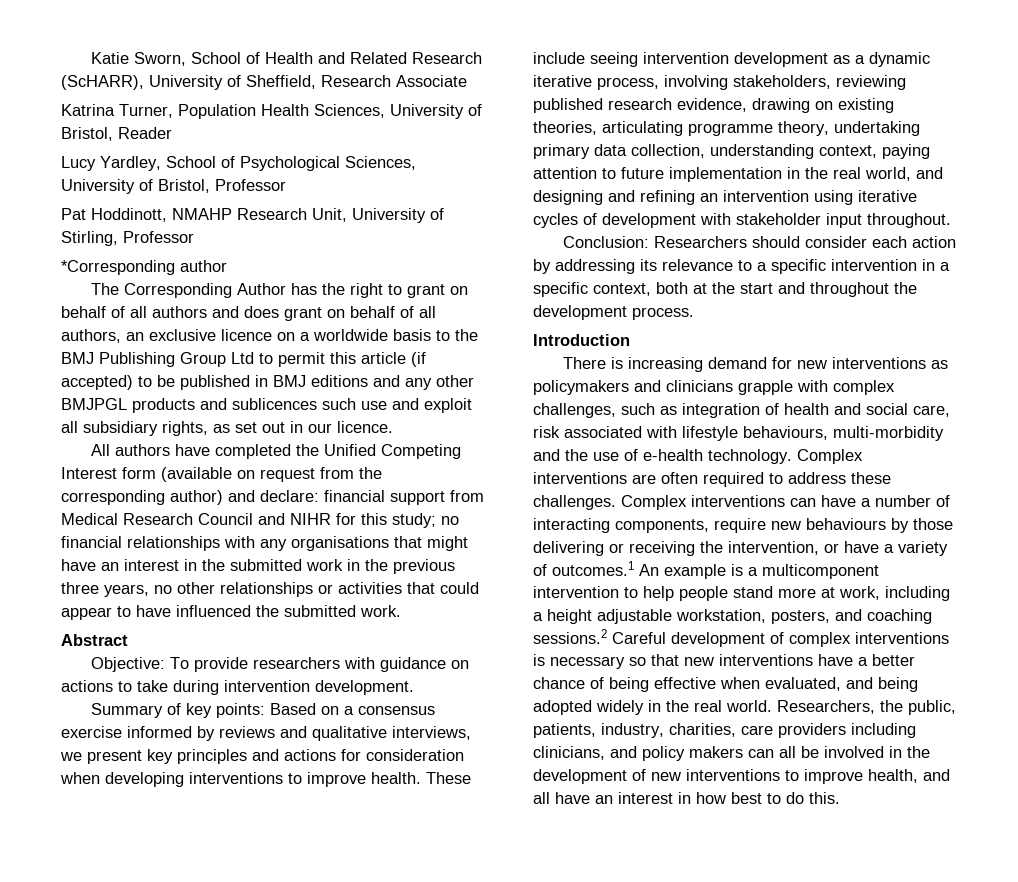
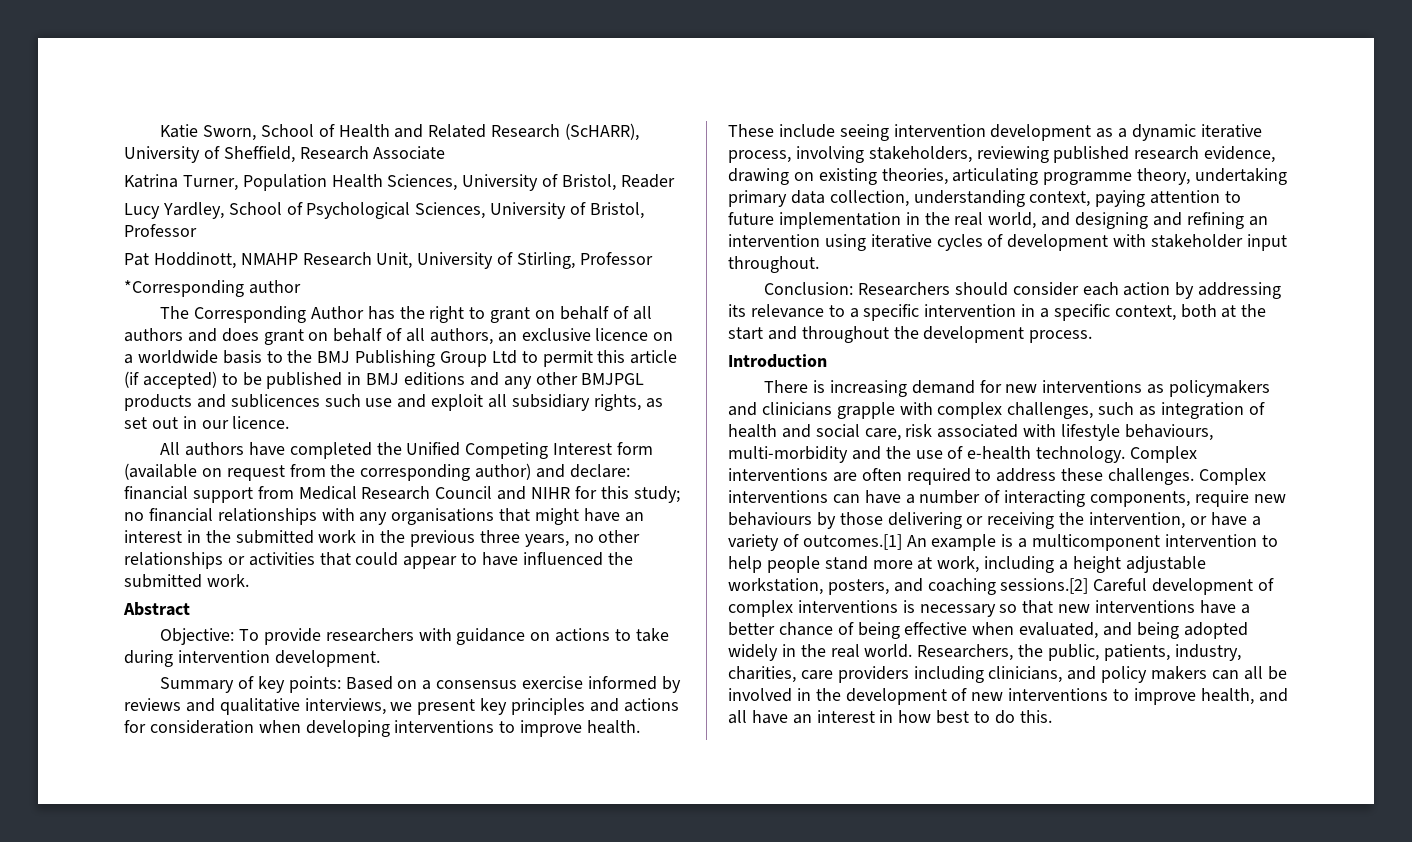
- Complex interventions can have a number of interacting components, require new behaviours by those delivering or receiving the intervention, or have a variety of outcomes.1 An example is a multicomponent intervention to help people stand more at work, including a height adjustable workstation, posters, and coaching sessions.2 Careful development of complex interventions is necessary so that new interventions have a better chance of being effective when evaluated, and being adopted widely in the real world.
+ Complex interventions can have a number of interacting components, require new behaviours by those delivering or receiving the intervention, or have a variety of outcomes.[1] An example is a multicomponent intervention to help people stand more at work, including a height adjustable workstation, posters, and coaching sessions.[2] Careful development of complex interventions is necessary so that new interventions have a better chance of being effective when evaluated, and being adopted widely in the real world.

